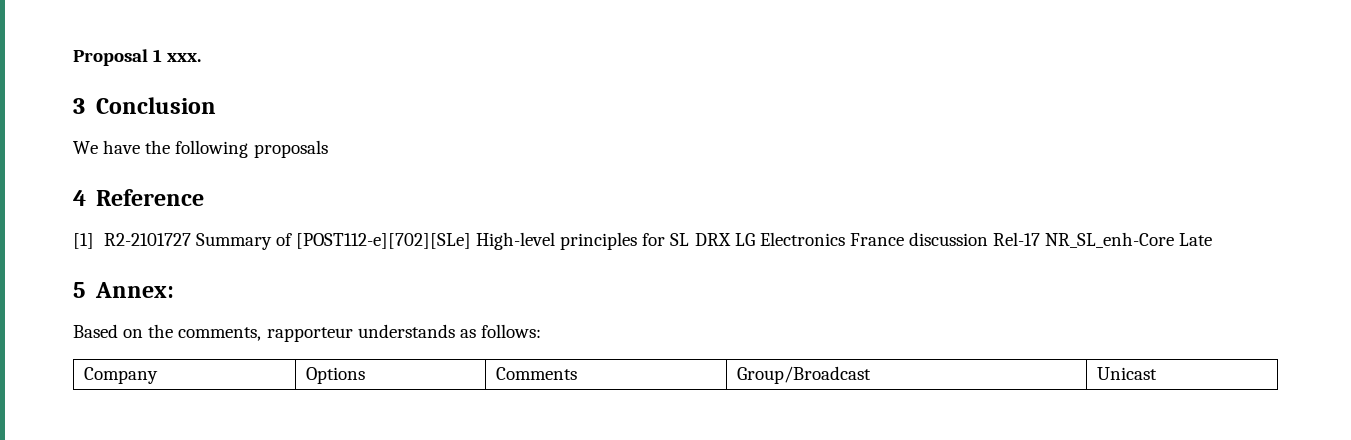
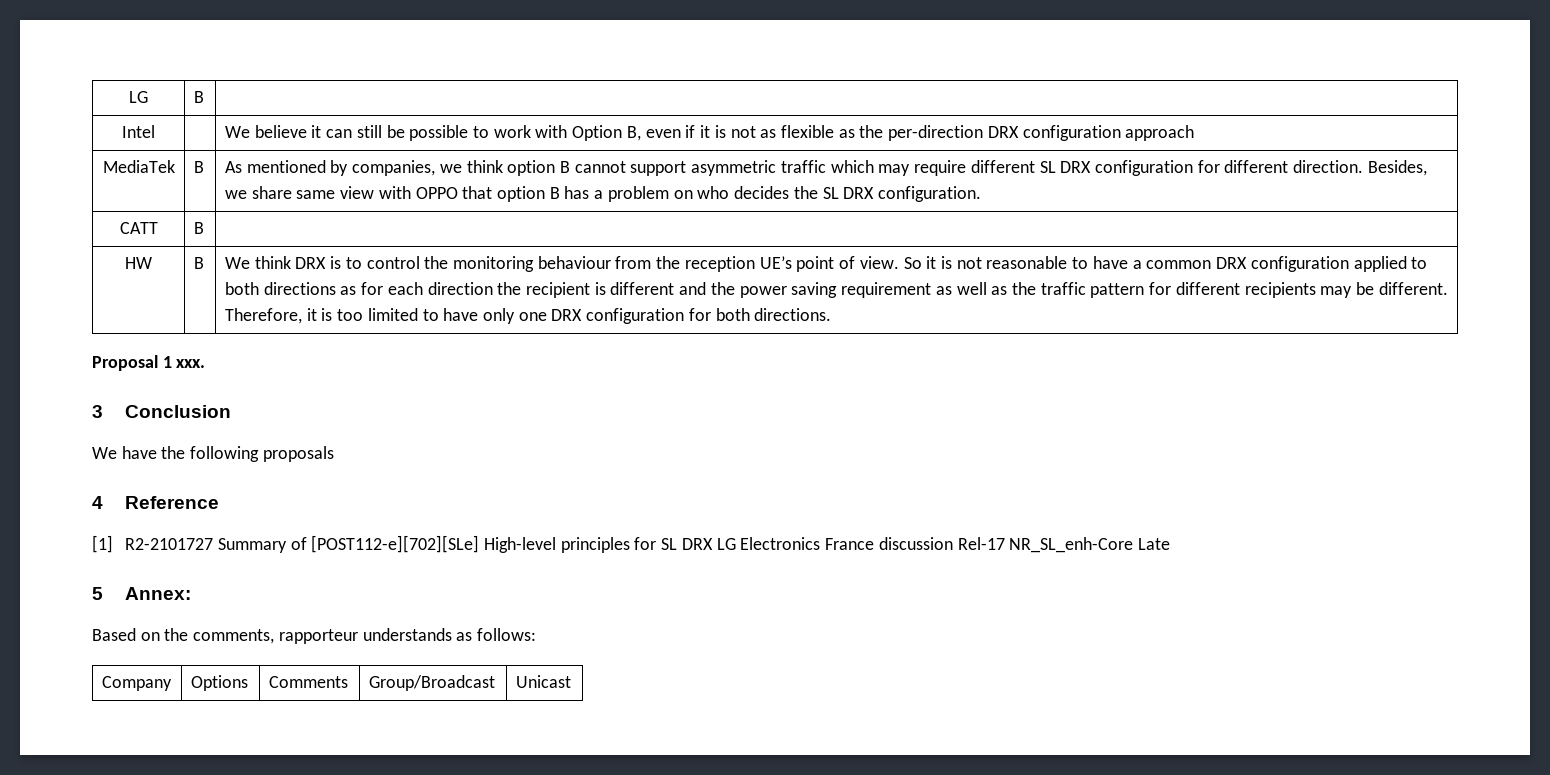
+ LG | B |
+ Intel | | We believe it can still be possible to work with Option B, even if it is not as flexible as the per-direction DRX configuration approach
+ MediaTek | B | As mentioned by companies, we think option B cannot support asymmetric traffic which may require different SL DRX configuration for different direction. Besides, we share same view with OPPO that option B has a problem on who decides the SL DRX configuration.
+ CATT | B |
+ HW | B | We think DRX is to control the monitoring behaviour from the reception UE’s point of view. So it is not reasonable to have a common DRX configuration applied to both directions as for each direction the recipient is different and the power saving requirement as well as the traffic pattern for different recipients may be different. Therefore, it is too limited to have only one DRX configuration for both directions.

